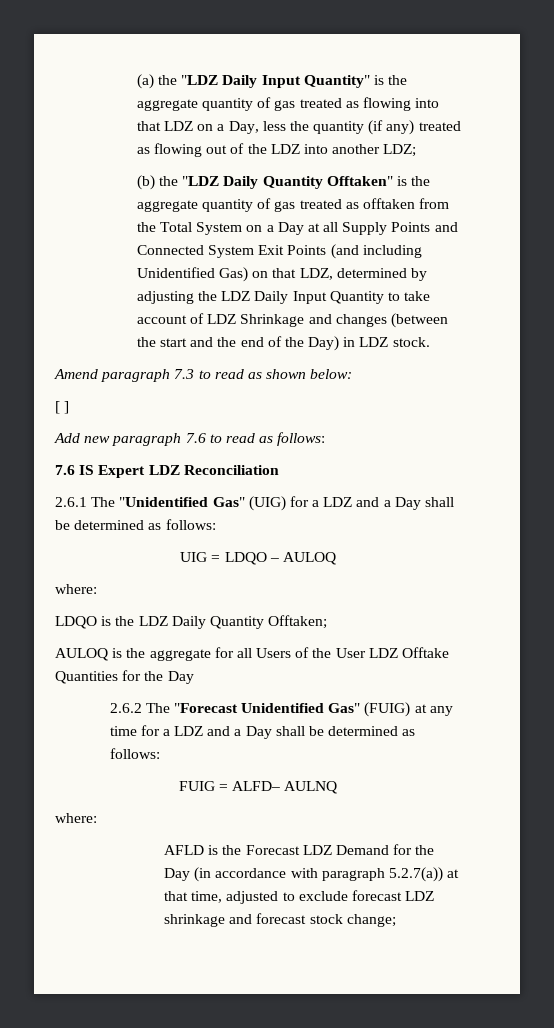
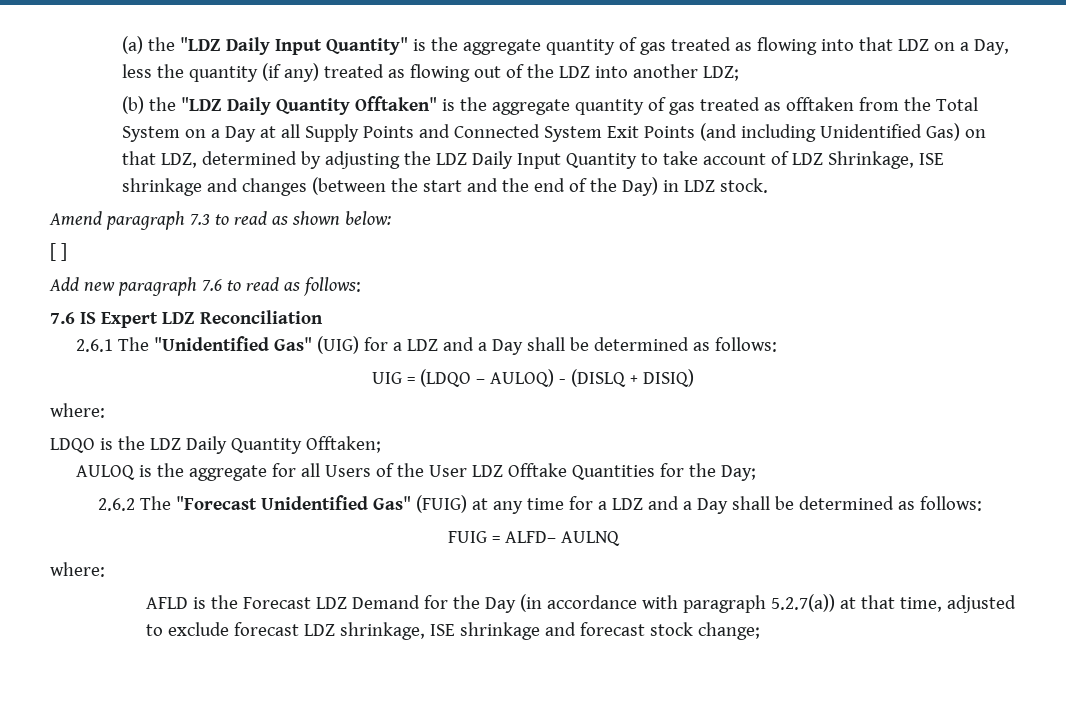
- (b) the "LDZ Daily Quantity Offtaken" is the aggregate quantity of gas treated as offtaken from the Total System on a Day at all Supply Points and Connected System Exit Points (and including Unidentified Gas) on that LDZ, determined by adjusting the LDZ Daily Input Quantity to take account of LDZ Shrinkage and changes (between the start and the end of the Day) in LDZ stock.
+ (b) the "LDZ Daily Quantity Offtaken" is the aggregate quantity of gas treated as offtaken from the Total System on a Day at all Supply Points and Connected System Exit Points (and including Unidentified Gas) on that LDZ, determined by adjusting the LDZ Daily Input Quantity to take account of LDZ Shrinkage, ISE shrinkage and changes (between the start and the end of the Day) in LDZ stock.
- UIG = LDQO – AULOQ
+ UIG = (LDQO – AULOQ) - (DISLQ + DISIQ)
- AULOQ is the aggregate for all Users of the User LDZ Offtake Quantities for the Day
+ AULOQ is the aggregate for all Users of the User LDZ Offtake Quantities for the Day;
- AFLD is the Forecast LDZ Demand for the Day (in accordance with paragraph 5.2.7(a)) at that time, adjusted to exclude forecast LDZ shrinkage and forecast stock change;
+ AFLD is the Forecast LDZ Demand for the Day (in accordance with paragraph 5.2.7(a)) at that time, adjusted to exclude forecast LDZ shrinkage, ISE shrinkage and forecast stock change;

